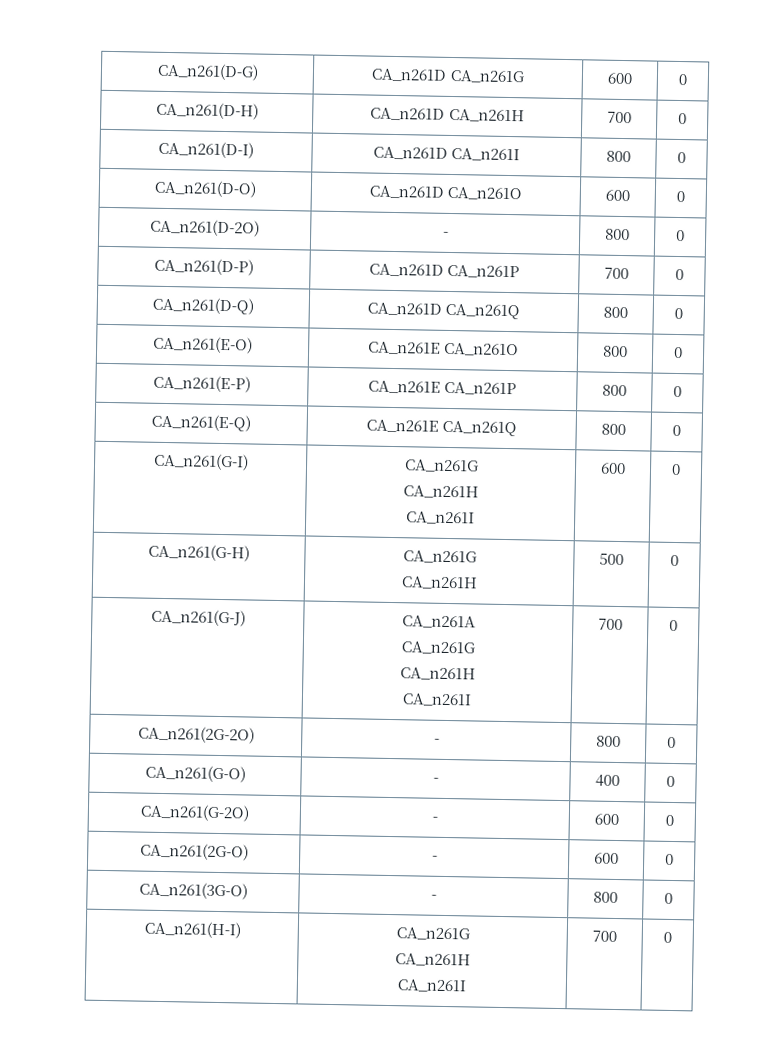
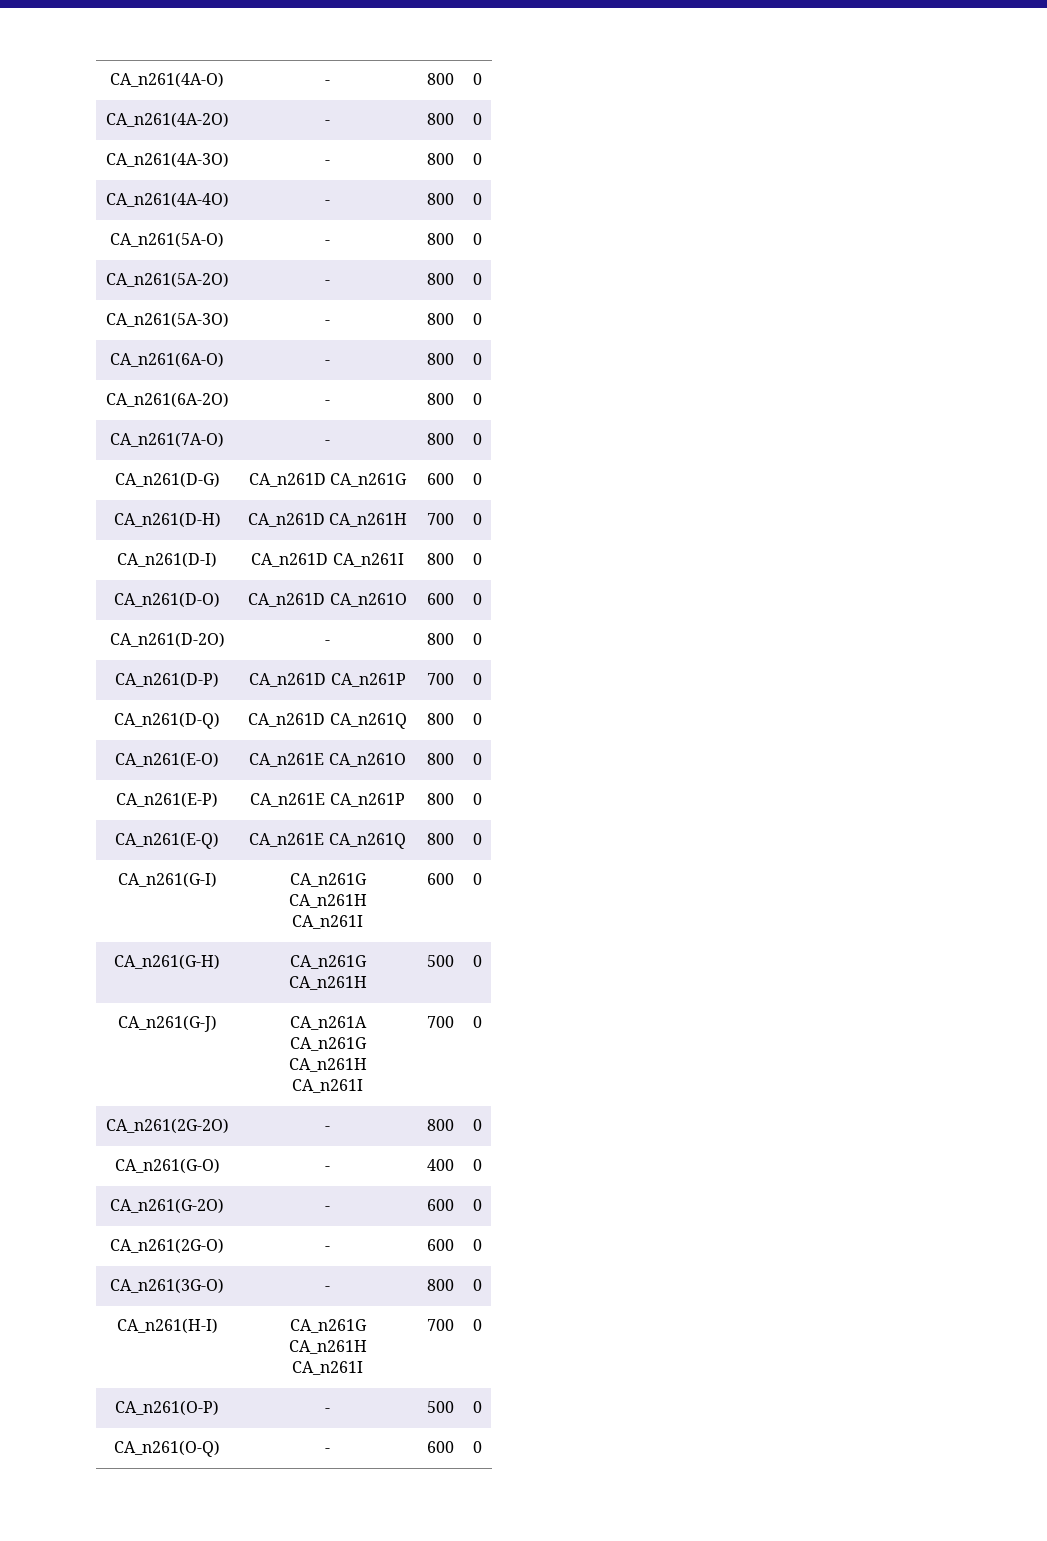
+ CA_n261(4A-O) | - | 800 | 0
+ CA_n261(4A-2O) | - | 800 | 0
+ CA_n261(4A-3O) | - | 800 | 0
+ CA_n261(4A-4O) | - | 800 | 0
+ CA_n261(5A-O) | - | 800 | 0
+ CA_n261(5A-2O) | - | 800 | 0
+ CA_n261(5A-3O) | - | 800 | 0
+ CA_n261(6A-O) | - | 800 | 0
+ CA_n261(6A-2O) | - | 800 | 0
+ CA_n261(7A-O) | - | 800 | 0
+ CA_n261(O-P) | - | 500 | 0
+ CA_n261(O-Q) | - | 600 | 0

